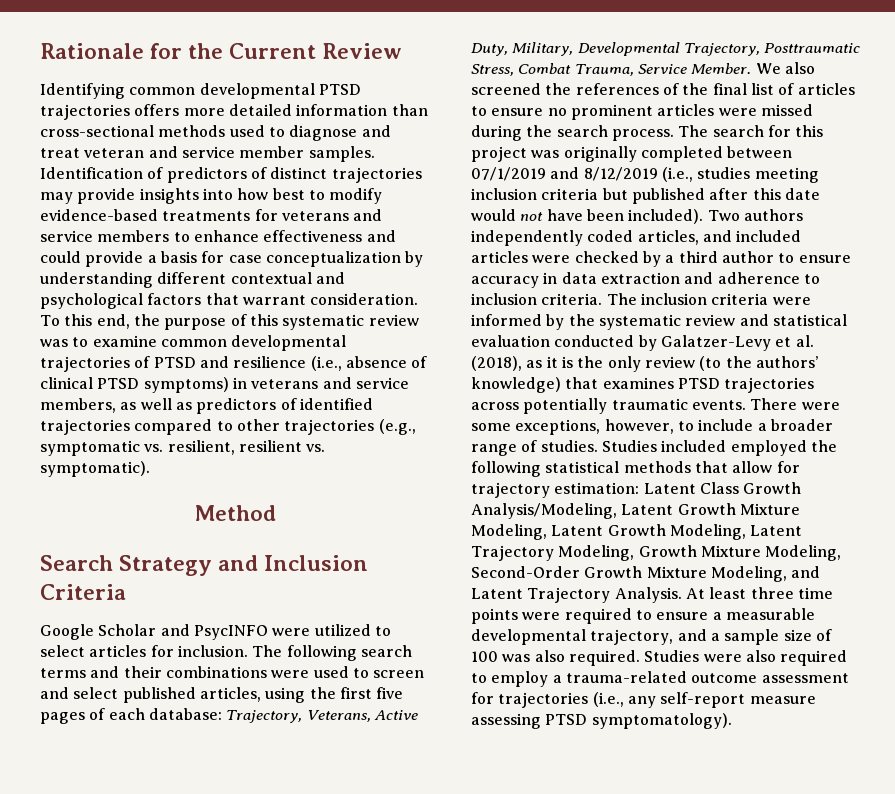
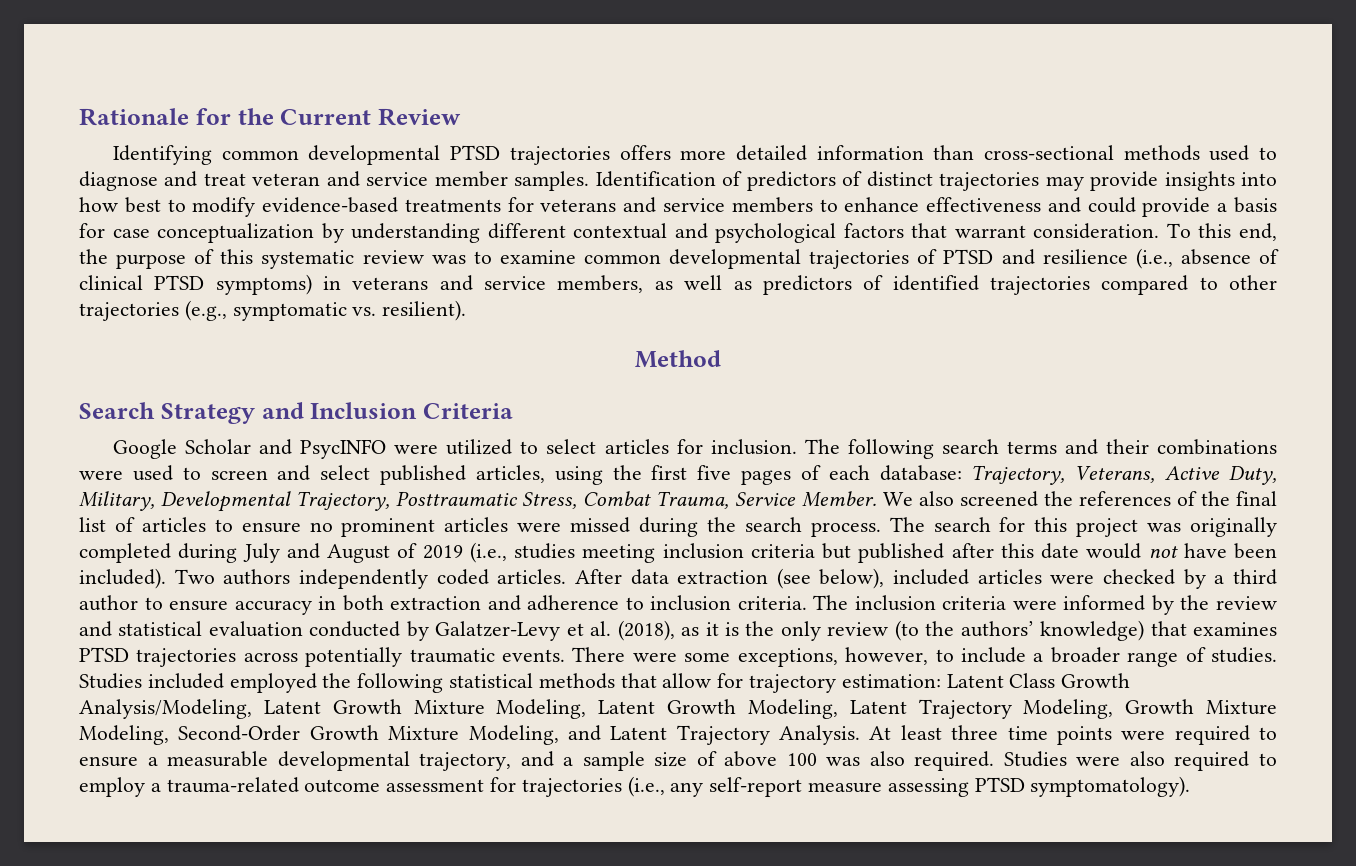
- To this end, the purpose of this systematic review was to examine common developmental trajectories of PTSD and resilience (i.e., absence of clinical PTSD symptoms) in veterans and service members, as well as predictors of identified trajectories compared to other trajectories (e.g., symptomatic vs. resilient, resilient vs. symptomatic).
+ To this end, the purpose of this systematic review was to examine common developmental trajectories of PTSD and resilience (i.e., absence of clinical PTSD symptoms) in veterans and service members, as well as predictors of identified trajectories compared to other trajectories (e.g., symptomatic vs. resilient).
- The search for this project was originally completed between 07/1/2019 and 8/12/2019 (i.e., studies meeting inclusion criteria but published after this date would not have been included).
+ The search for this project was originally completed during July and August of 2019 (i.e., studies meeting inclusion criteria but published after this date would not have been included).
- Two authors independently coded articles, and included articles were checked by a third author to ensure accuracy in data extraction and adherence to inclusion criteria.
+ Two authors independently coded articles. After data extraction (see below), included articles were checked by a third author to ensure accuracy in both extraction and adherence to inclusion criteria.
- The inclusion criteria were informed by the systematic review and statistical evaluation conducted by Galatzer-Levy et al. (2018), as it is the only review (to the authors’ knowledge) that examines PTSD trajectories across potentially traumatic events.
+ The inclusion criteria were informed by the review and statistical evaluation conducted by Galatzer-Levy et al. (2018), as it is the only review (to the authors’ knowledge) that examines PTSD trajectories across potentially traumatic events.
- At least three time points were required to ensure a measurable developmental trajectory, and a sample size of 100 was also required.
+ At least three time points were required to ensure a measurable developmental trajectory, and a sample size of above 100 was also required.

